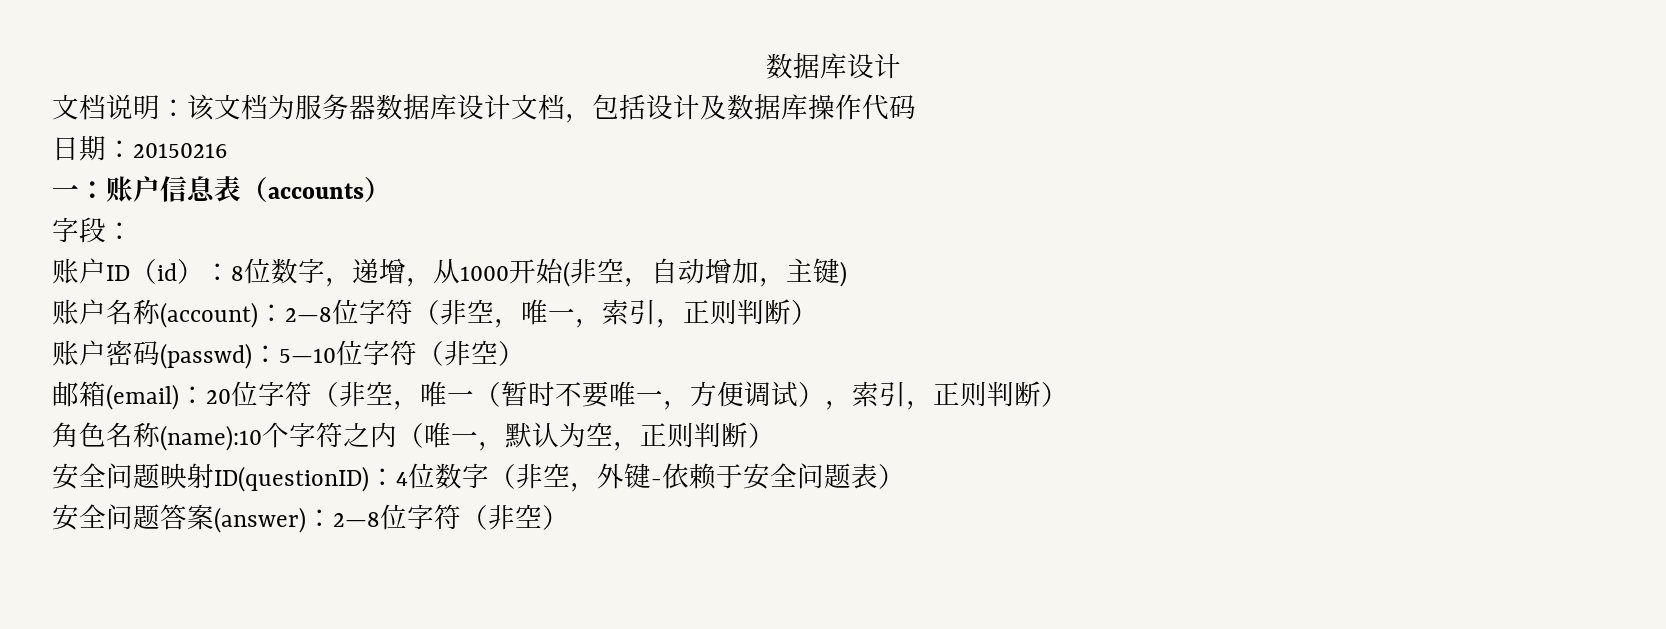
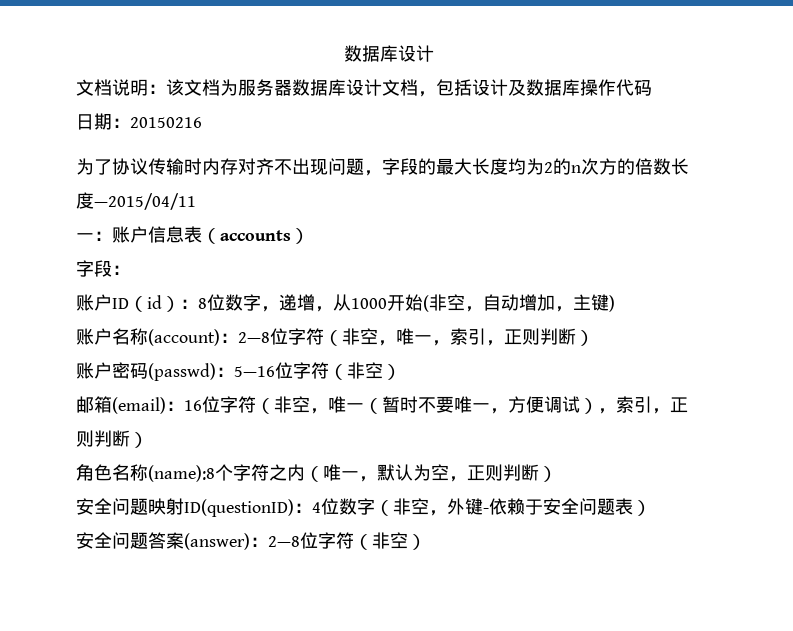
+ 为了协议传输时内存对齐不出现问题，字段的最大长度均为2的n次方的倍数长度—2015/04/11
- 账户密码(passwd)：5—10位字符（非空）
+ 账户密码(passwd)：5—16位字符（非空）
- 邮箱(email)：20位字符（非空，唯一（暂时不要唯一，方便调试），索引，正则判断）
+ 邮箱(email)：16位字符（非空，唯一（暂时不要唯一，方便调试），索引，正则判断）
- 角色名称(name):10个字符之内（唯一，默认为空，正则判断）
+ 角色名称(name):8个字符之内（唯一，默认为空，正则判断）

